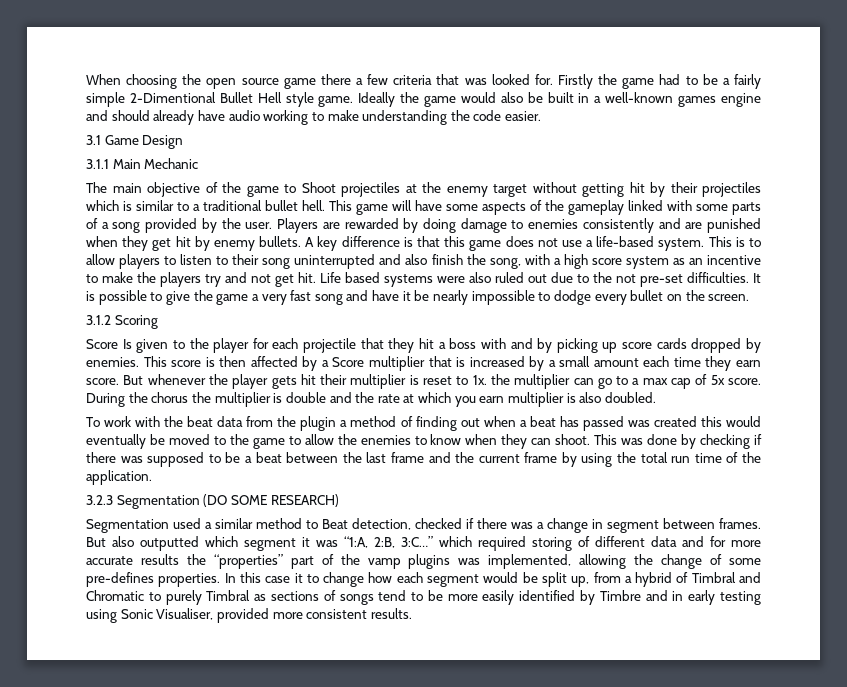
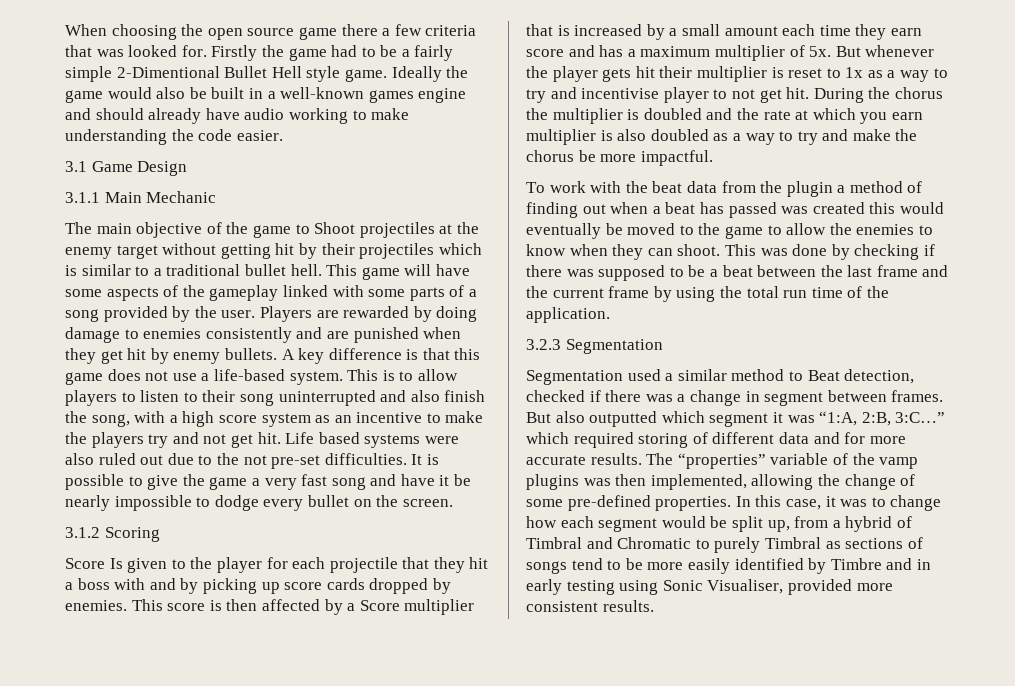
- This score is then affected by a Score multiplier that is increased by a small amount each time they earn score.
+ This score is then affected by a Score multiplier that is increased by a small amount each time they earn score and has a maximum multiplier of 5x.
- But whenever the player gets hit their multiplier is reset to 1x. the multiplier can go to a max cap of 5x score.
+ But whenever the player gets hit their multiplier is reset to 1x as a way to try and incentivise player to not get hit.
- During the chorus the multiplier is double and the rate at which you earn multiplier is also doubled.
+ During the chorus the multiplier is doubled and the rate at which you earn multiplier is also doubled as a way to try and make the chorus be more impactful.
- 3.2.3 Segmentation (DO SOME RESEARCH)
+ 3.2.3 Segmentation
- But also outputted which segment it was “1:A, 2:B, 3:C…” which required storing of different data and for more accurate results the “properties” part of the vamp plugins was implemented, allowing the change of some pre-defines properties.
+ But also outputted which segment it was “1:A, 2:B, 3:C…” which required storing of different data and for more accurate results. The “properties” variable of the vamp plugins was then implemented, allowing the change of some pre-defined properties.
- In this case it to change how each segment would be split up, from a hybrid of Timbral and Chromatic to purely Timbral as sections of songs tend to be more easily identified by Timbre and in early testing using Sonic Visualiser, provided more consistent results.
+ In this case, it was to change how each segment would be split up, from a hybrid of Timbral and Chromatic to purely Timbral as sections of songs tend to be more easily identified by Timbre and in early testing using Sonic Visualiser, provided more consistent results.

